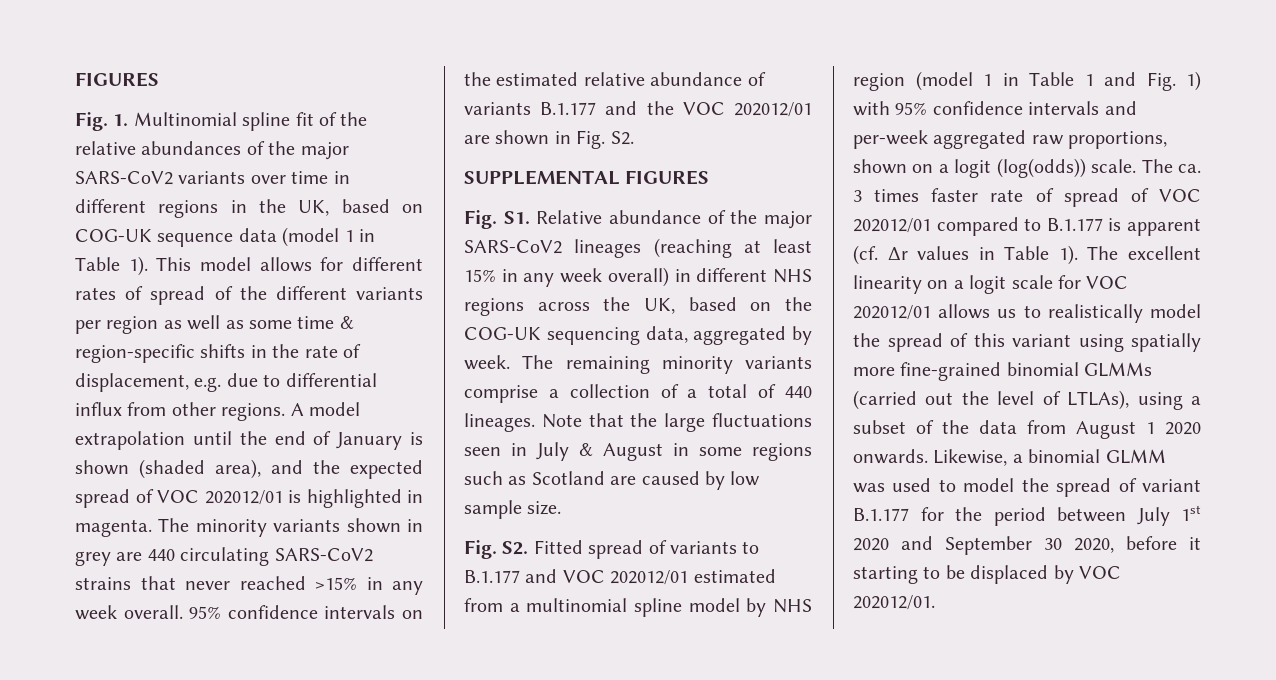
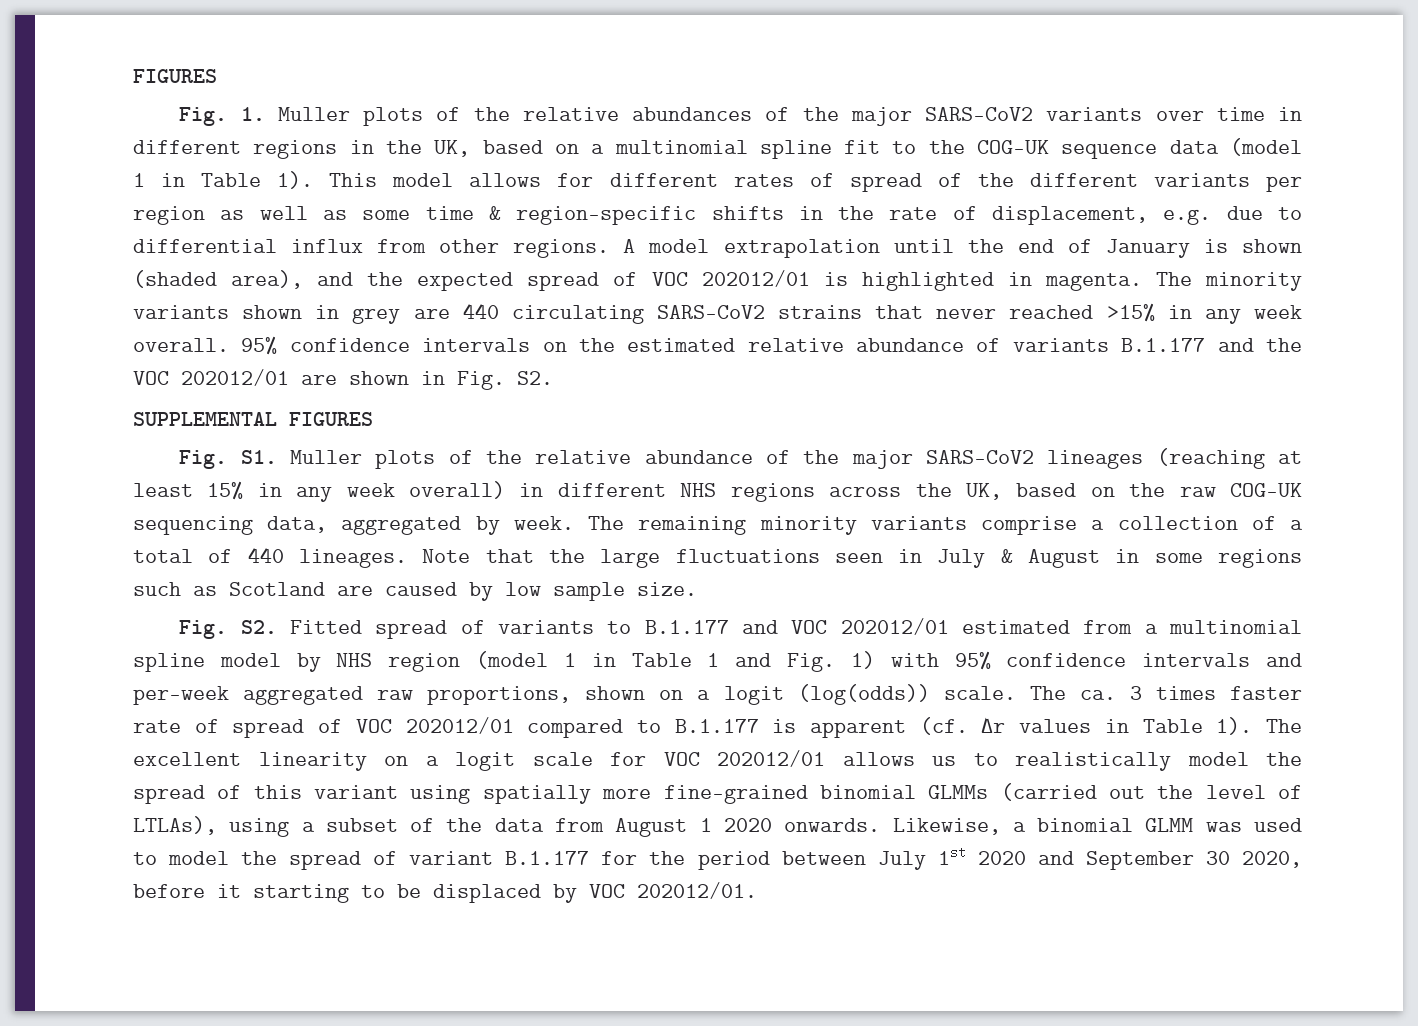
- Fig. 1. Multinomial spline fit of the relative abundances of the major SARS-CoV2 variants over time in different regions in the UK, based on COG-UK sequence data (model 1 in Table 1).
+ Fig. 1. Muller plots of the relative abundances of the major SARS-CoV2 variants over time in different regions in the UK, based on a multinomial spline fit to the COG-UK sequence data (model 1 in Table 1).
- Fig. S1. Relative abundance of the major SARS-CoV2 lineages (reaching at least 15% in any week overall) in different NHS regions across the UK, based on the COG-UK sequencing data, aggregated by week.
+ Fig. S1. Muller plots of the relative abundance of the major SARS-CoV2 lineages (reaching at least 15% in any week overall) in different NHS regions across the UK, based on the raw COG-UK sequencing data, aggregated by week.

